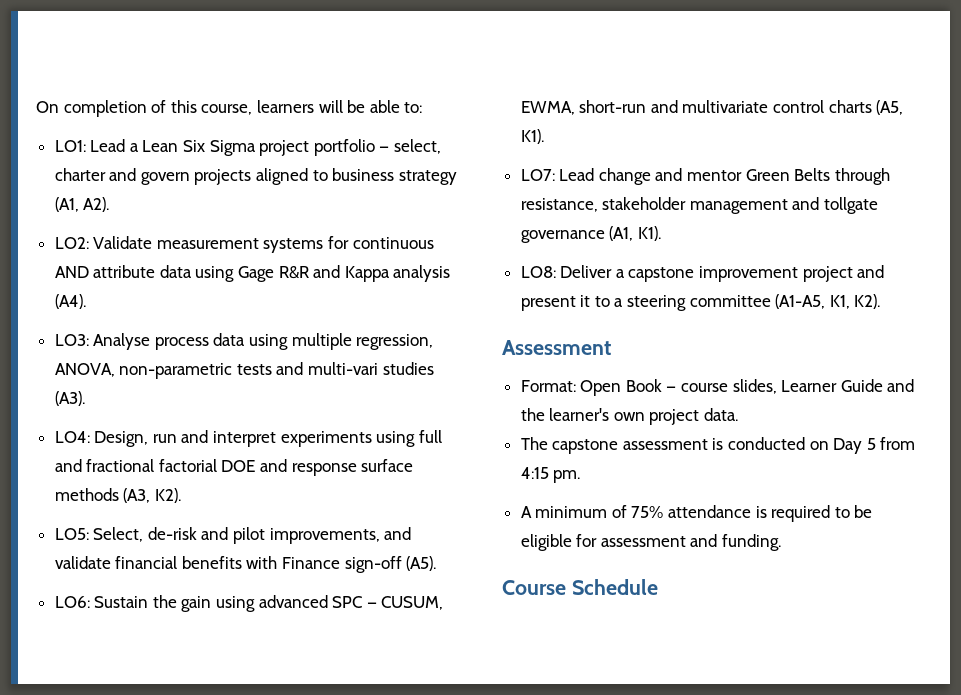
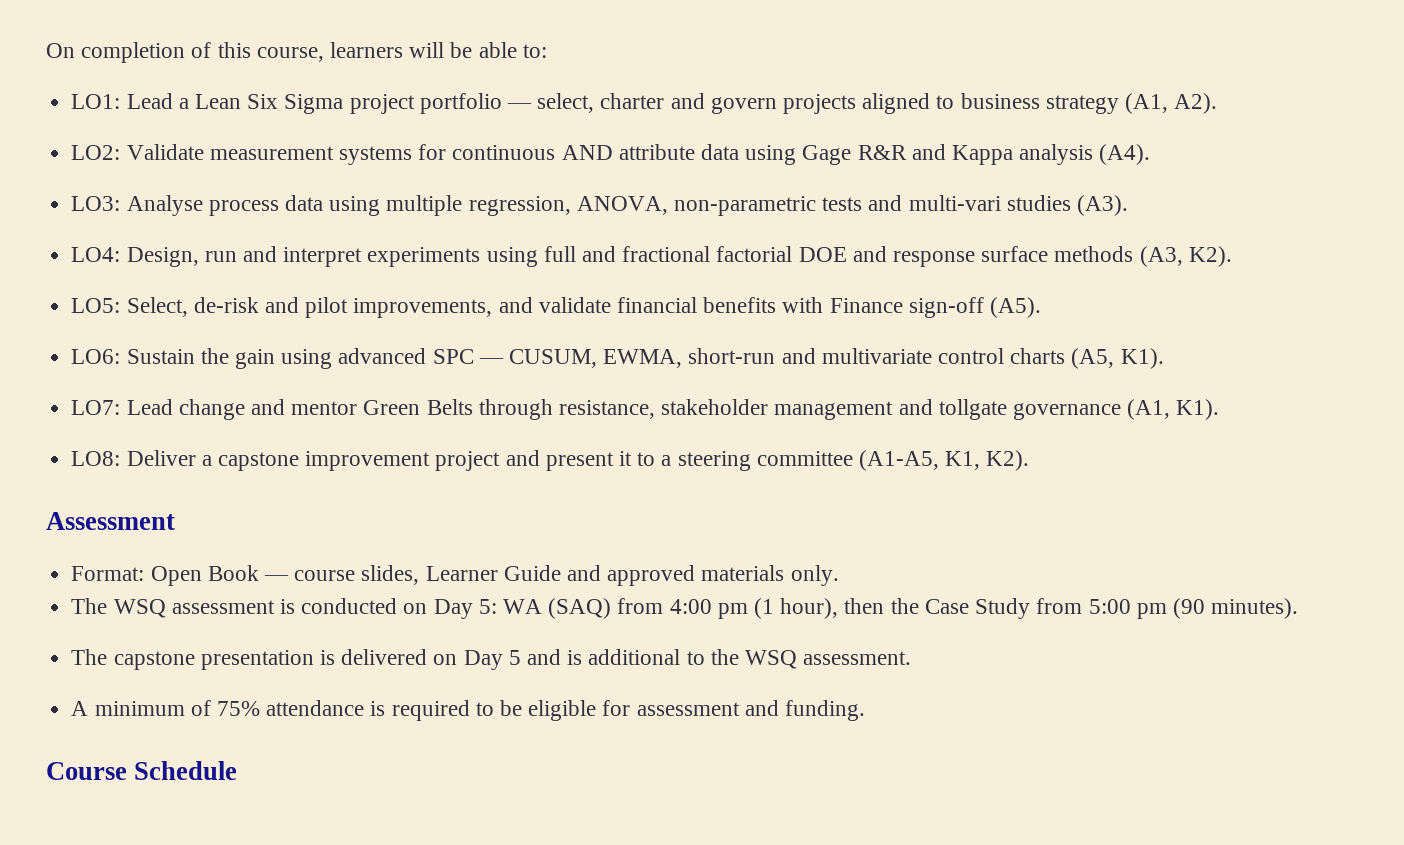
- Format: Open Book — course slides, Learner Guide and the learner's own project data.
- The capstone assessment is conducted on Day 5 from 4:15 pm.
+ Format: Open Book — course slides, Learner Guide and approved materials only.
+ The WSQ assessment is conducted on Day 5: WA (SAQ) from 4:00 pm (1 hour), then the Case Study from 5:00 pm (90 minutes).
+ The capstone presentation is delivered on Day 5 and is additional to the WSQ assessment.

